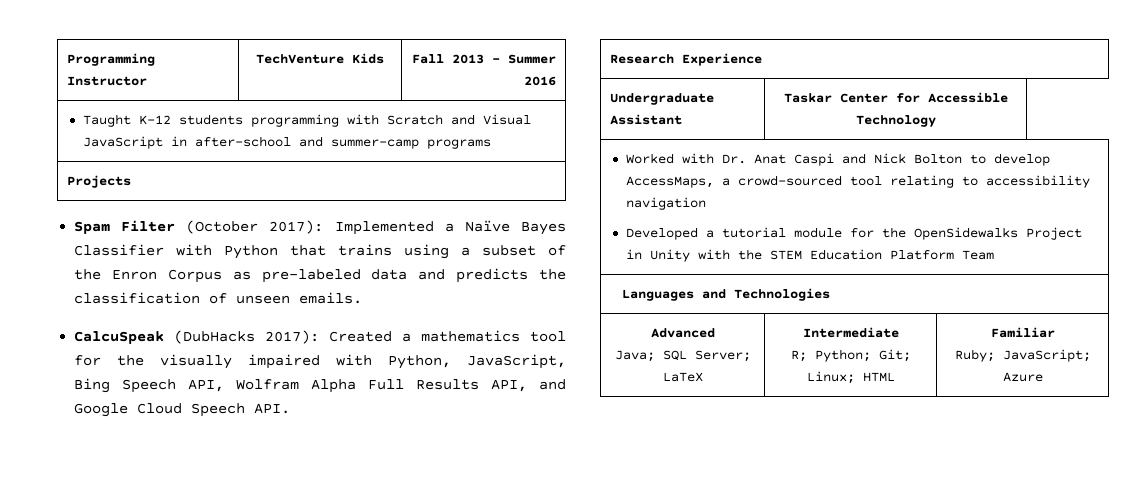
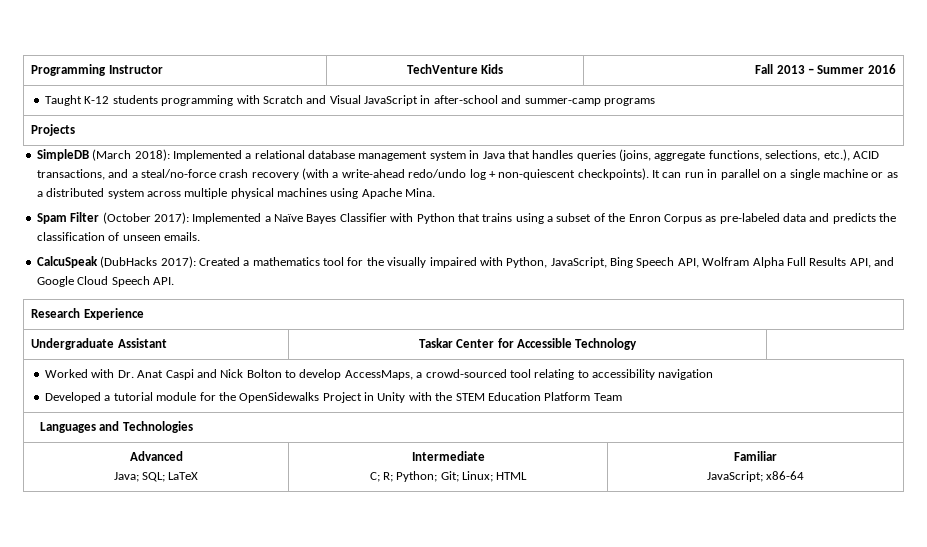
+ SimpleDB (March 2018): Implemented a relational database management system in Java that handles queries (joins, aggregate functions, selections, etc.), ACID transactions, and a steal/no-force crash recovery (with a write-ahead redo/undo log + non-quiescent checkpoints). It can run in parallel on a single machine or as a distributed system across multiple physical machines using Apache Mina.
  Advanced
- Java; SQL Server; LaTeX | Intermediate
- R; Python; Git; Linux; HTML | Familiar
- Ruby; JavaScript; Azure
+ Java; SQL; LaTeX | Intermediate
+ C; R; Python; Git; Linux; HTML | Familiar
+ JavaScript; x86-64

